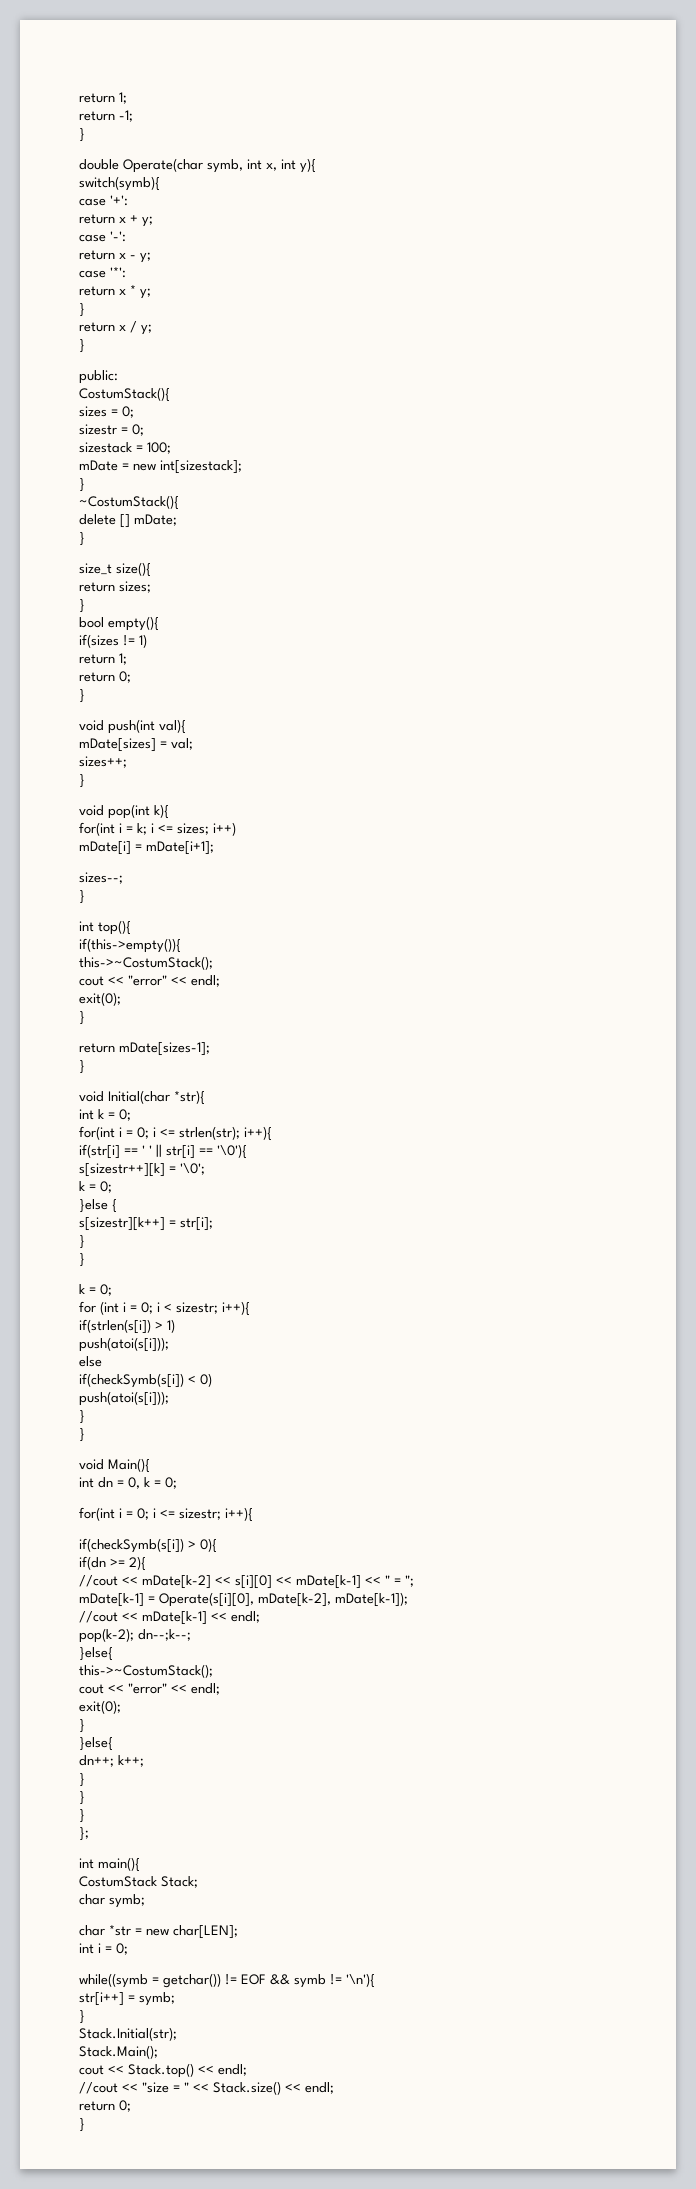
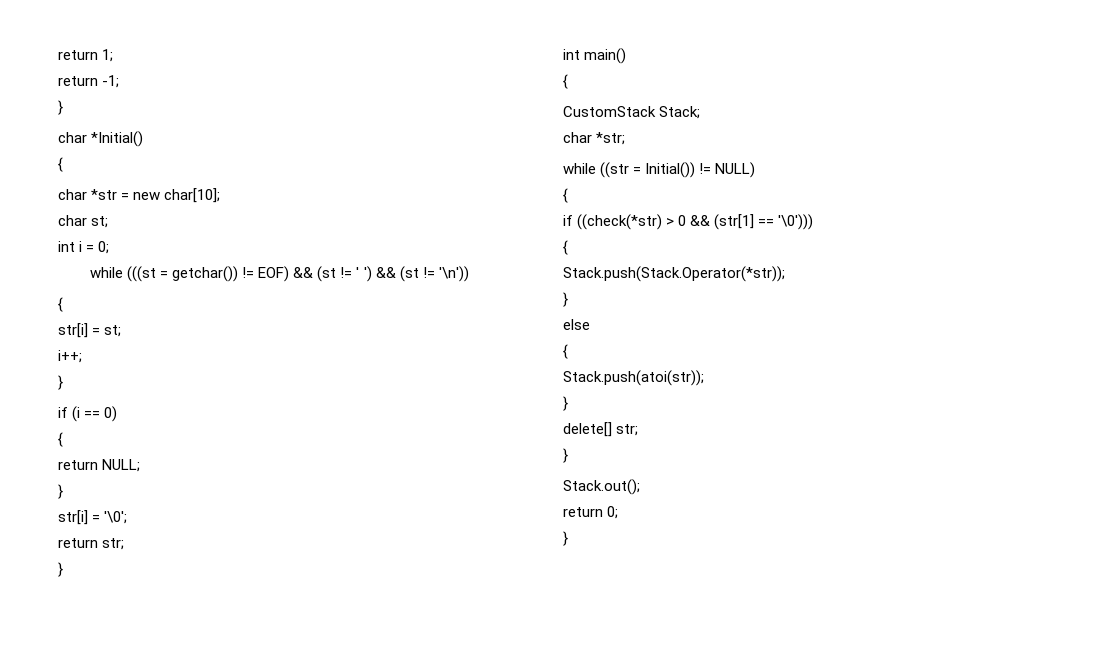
- double Operate(char symb, int x, int y){
- switch(symb){
- case '+':
- return x + y;
- case '-':
- return x - y;
- case '*':
- return x * y;
- }
- return x / y;
- }
- public:
- CostumStack(){
- sizes = 0;
- sizestr = 0;
- sizestack = 100;
- mDate = new int[sizestack];
- }
- ~CostumStack(){
- delete [] mDate;
- }
- size_t size(){
- return sizes;
- }
- bool empty(){
- if(sizes != 1)
- return 1;
- return 0;
- }
- void push(int val){
- mDate[sizes] = val;
- sizes++;
- }
- void pop(int k){
- for(int i = k; i <= sizes; i++)
- mDate[i] = mDate[i+1];
- sizes--;
- }
- int top(){
- if(this->empty()){
- this->~CostumStack();
- cout << "error" << endl;
- exit(0);
- }
- return mDate[sizes-1];
- }
- void Initial(char *str){
- int k = 0;
- for(int i = 0; i <= strlen(str); i++){
- if(str[i] == ' ' || str[i] == '\0'){
- s[sizestr++][k] = '\0';
- k = 0;
- }else {
- s[sizestr][k++] = str[i];
- }
- }
- k = 0;
- for (int i = 0; i < sizestr; i++){
- if(strlen(s[i]) > 1)
- push(atoi(s[i]));
- else
- if(checkSymb(s[i]) < 0)
- push(atoi(s[i]));
- }
- }
- void Main(){
- int dn = 0, k = 0;
- for(int i = 0; i <= sizestr; i++){
- if(checkSymb(s[i]) > 0){
- if(dn >= 2){
- //cout << mDate[k-2] << s[i][0] << mDate[k-1] << " = ";
- mDate[k-1] = Operate(s[i][0], mDate[k-2], mDate[k-1]);
- //cout << mDate[k-1] << endl;
- pop(k-2); dn--;k--;
- }else{
- this->~CostumStack();
- cout << "error" << endl;
- exit(0);
- }
- }else{
- dn++; k++;
- }
- }
- }
- };
- int main(){
- CostumStack Stack;
- char symb;
+ char *Initial()
+ {
- char *str = new char[LEN];
+ char *str = new char[10];
+ char st;
- while((symb = getchar()) != EOF && symb != '\n'){
- str[i++] = symb;
+ while (((st = getchar()) != EOF) && (st != ' ') && (st != '\n'))
+ {
+ str[i] = st;
+ i++;
  }
- Stack.Initial(str);
- Stack.Main();
- cout << Stack.top() << endl;
- //cout << "size = " << Stack.size() << endl;
+ if (i == 0)
+ {
+ return NULL;
+ }
+ str[i] = '\0';
+ return str;
+ }
+ int main()
+ {
+ CustomStack Stack;
+ char *str;
+ while ((str = Initial()) != NULL)
+ {
+ if ((check(*str) > 0 && (str[1] == '\0')))
+ {
+ Stack.push(Stack.Operator(*str));
+ }
+ else
+ {
+ Stack.push(atoi(str));
+ }
+ delete[] str;
+ }
+ Stack.out();

